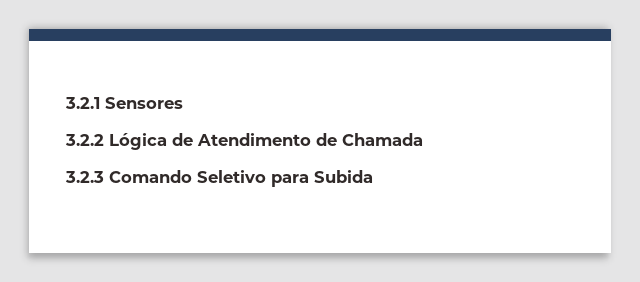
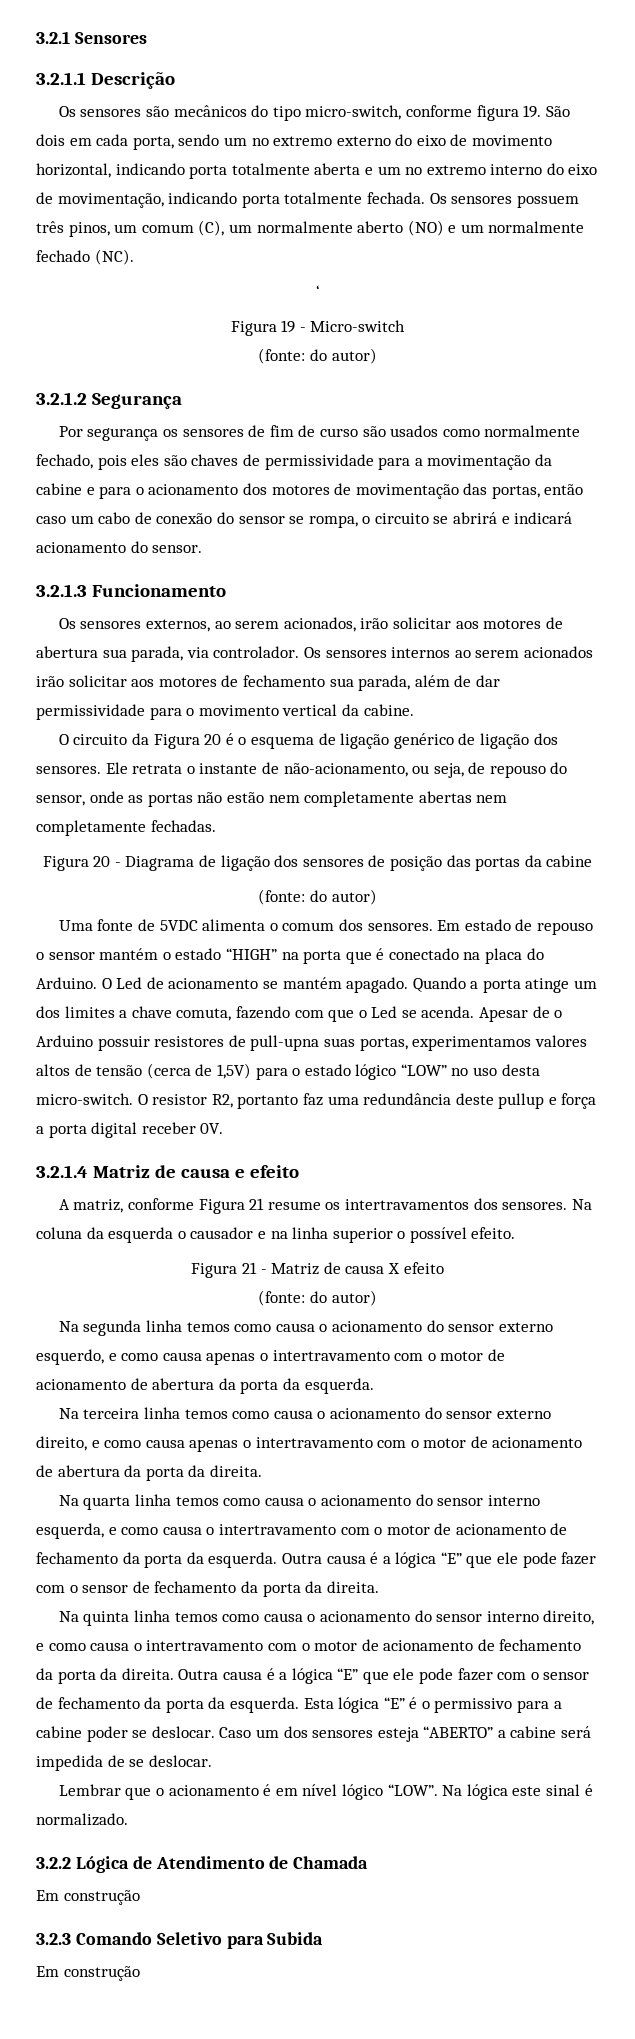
+ 3.2.1.1 Descrição
+ Os sensores são mecânicos do tipo micro-switch, conforme figura 19. São dois em cada porta, sendo um no extremo externo do eixo de movimento horizontal, indicando porta totalmente aberta e um no extremo interno do eixo de movimentação, indicando porta totalmente fechada. Os sensores possuem três pinos, um comum (C), um normalmente aberto (NO) e um normalmente fechado (NC).
+ ‘
+ Figura 19 - Micro-switch
+ (fonte: do autor)
+ 3.2.1.2 Segurança
+ Por segurança os sensores de fim de curso são usados como normalmente fechado, pois eles são chaves de permissividade para a movimentação da cabine e para o acionamento dos motores de movimentação das portas, então caso um cabo de conexão do sensor se rompa, o circuito se abrirá e indicará acionamento do sensor.
+ 3.2.1.3 Funcionamento
+ Os sensores externos, ao serem acionados, irão solicitar aos motores de abertura sua parada, via controlador. Os sensores internos ao serem acionados irão solicitar aos motores de fechamento sua parada, além de dar permissividade para o movimento vertical da cabine.
+ O circuito da Figura 20 é o esquema de ligação genérico de ligação dos sensores. Ele retrata o instante de não-acionamento, ou seja, de repouso do sensor, onde as portas não estão nem completamente abertas nem completamente fechadas.
+ Figura 20 - Diagrama de ligação dos sensores de posição das portas da cabine
+ (fonte: do autor)
+ Uma fonte de 5VDC alimenta o comum dos sensores. Em estado de repouso o sensor mantém o estado “HIGH” na porta que é conectado na placa do Arduino. O Led de acionamento se mantém apagado. Quando a porta atinge um dos limites a chave comuta, fazendo com que o Led se acenda. Apesar de o Arduino possuir resistores de pull-upna suas portas, experimentamos valores altos de tensão (cerca de 1,5V) para o estado lógico “LOW” no uso desta micro-switch. O resistor R2, portanto faz uma redundância deste pullup e força a porta digital receber 0V.
+ 3.2.1.4 Matriz de causa e efeito
+ A matriz, conforme Figura 21 resume os intertravamentos dos sensores. Na coluna da esquerda o causador e na linha superior o possível efeito.
+ Figura 21 - Matriz de causa X efeito
+ (fonte: do autor)
+ Na segunda linha temos como causa o acionamento do sensor externo esquerdo, e como causa apenas o intertravamento com o motor de acionamento de abertura da porta da esquerda.
+ Na terceira linha temos como causa o acionamento do sensor externo direito, e como causa apenas o intertravamento com o motor de acionamento de abertura da porta da direita.
+ Na quarta linha temos como causa o acionamento do sensor interno esquerda, e como causa o intertravamento com o motor de acionamento de fechamento da porta da esquerda. Outra causa é a lógica “E” que ele pode fazer com o sensor de fechamento da porta da direita.
+ Na quinta linha temos como causa o acionamento do sensor interno direito, e como causa o intertravamento com o motor de acionamento de fechamento da porta da direita. Outra causa é a lógica “E” que ele pode fazer com o sensor de fechamento da porta da esquerda. Esta lógica “E” é o permissivo para a cabine poder se deslocar. Caso um dos sensores esteja “ABERTO” a cabine será impedida de se deslocar.
+ Lembrar que o acionamento é em nível lógico “LOW”. Na lógica este sinal é normalizado.
  3.2.2 Lógica de Atendimento de Chamada
+ Em construção
  3.2.3 Comando Seletivo para Subida
+ Em construção

